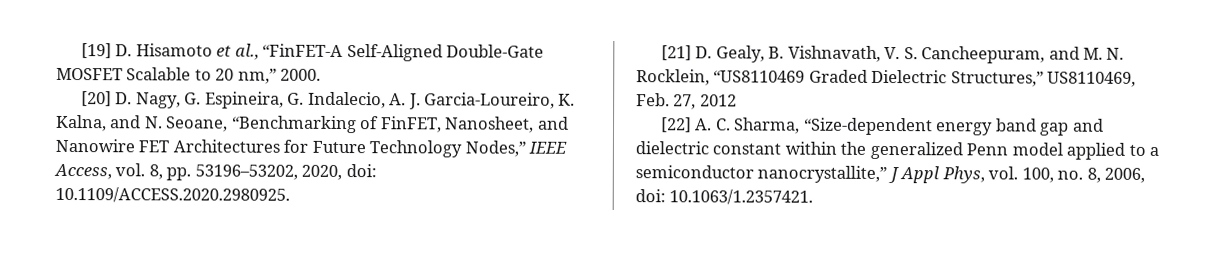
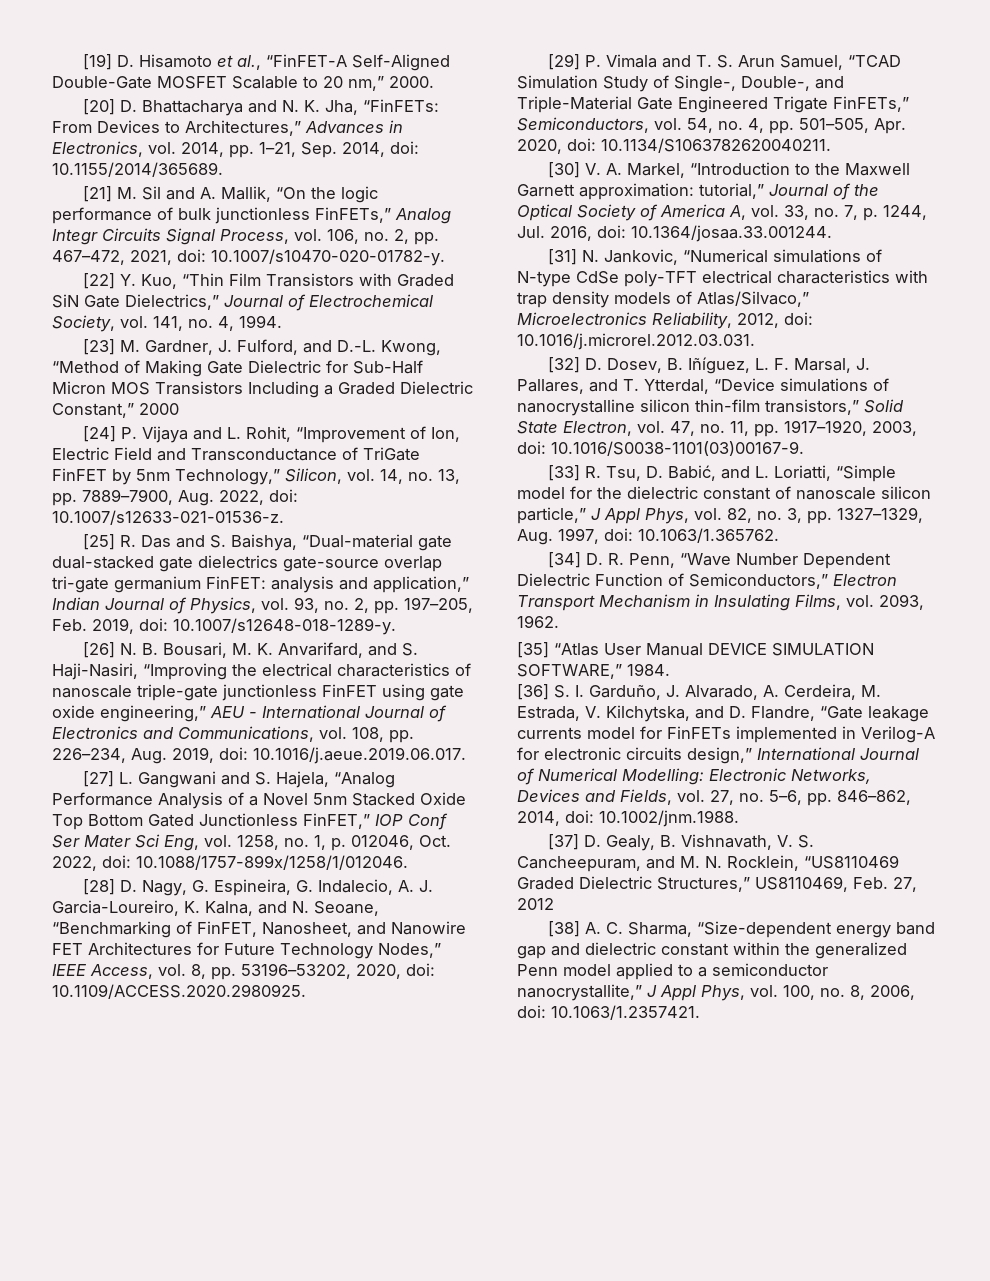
- [20] D. Nagy, G. Espineira, G. Indalecio, A. J. Garcia-Loureiro, K. Kalna, and N. Seoane, “Benchmarking of FinFET, Nanosheet, and Nanowire FET Architectures for Future Technology Nodes,” IEEE Access, vol. 8, pp. 53196–53202, 2020, doi: 10.1109/ACCESS.2020.2980925.
+ [20] D. Bhattacharya and N. K. Jha, “FinFETs: From Devices to Architectures,” Advances in Electronics, vol. 2014, pp. 1–21, Sep. 2014, doi: 10.1155/2014/365689.
+ [21] M. Sil and A. Mallik, “On the logic performance of bulk junctionless FinFETs,” Analog Integr Circuits Signal Process, vol. 106, no. 2, pp. 467–472, 2021, doi: 10.1007/s10470-020-01782-y.
+ [22] Y. Kuo, “Thin Film Transistors with Graded SiN Gate Dielectrics,” Journal of Electrochemical Society, vol. 141, no. 4, 1994.
+ [23] M. Gardner, J. Fulford, and D.-L. Kwong, “Method of Making Gate Dielectric for Sub-Half Micron MOS Transistors Including a Graded Dielectric Constant,” 2000
+ [24] P. Vijaya and L. Rohit, “Improvement of Ion, Electric Field and Transconductance of TriGate FinFET by 5nm Technology,” Silicon, vol. 14, no. 13, pp. 7889–7900, Aug. 2022, doi: 10.1007/s12633-021-01536-z.
+ [25] R. Das and S. Baishya, “Dual-material gate dual-stacked gate dielectrics gate-source overlap tri-gate germanium FinFET: analysis and application,” Indian Journal of Physics, vol. 93, no. 2, pp. 197–205, Feb. 2019, doi: 10.1007/s12648-018-1289-y.
+ [26] N. B. Bousari, M. K. Anvarifard, and S. Haji-Nasiri, “Improving the electrical characteristics of nanoscale triple-gate junctionless FinFET using gate oxide engineering,” AEU - International Journal of Electronics and Communications, vol. 108, pp. 226–234, Aug. 2019, doi: 10.1016/j.aeue.2019.06.017.
+ [27] L. Gangwani and S. Hajela, “Analog Performance Analysis of a Novel 5nm Stacked Oxide Top Bottom Gated Junctionless FinFET,” IOP Conf Ser Mater Sci Eng, vol. 1258, no. 1, p. 012046, Oct. 2022, doi: 10.1088/1757-899x/1258/1/012046.
+ [28] D. Nagy, G. Espineira, G. Indalecio, A. J. Garcia-Loureiro, K. Kalna, and N. Seoane, “Benchmarking of FinFET, Nanosheet, and Nanowire FET Architectures for Future Technology Nodes,” IEEE Access, vol. 8, pp. 53196–53202, 2020, doi: 10.1109/ACCESS.2020.2980925.
- [21] D. Gealy, B. Vishnavath, V. S. Cancheepuram, and M. N. Rocklein, “US8110469 Graded Dielectric Structures,” US8110469, Feb. 27, 2012
+ [29] P. Vimala and T. S. Arun Samuel, “TCAD Simulation Study of Single-, Double-, and Triple-Material Gate Engineered Trigate FinFETs,” Semiconductors, vol. 54, no. 4, pp. 501–505, Apr. 2020, doi: 10.1134/S1063782620040211.
+ [30] V. A. Markel, “Introduction to the Maxwell Garnett approximation: tutorial,” Journal of the Optical Society of America A, vol. 33, no. 7, p. 1244, Jul. 2016, doi: 10.1364/josaa.33.001244.
+ [31] N. Jankovic, “Numerical simulations of N-type CdSe poly-TFT electrical characteristics with trap density models of Atlas/Silvaco,” Microelectronics Reliability, 2012, doi: 10.1016/j.microrel.2012.03.031.
+ [32] D. Dosev, B. Iñíguez, L. F. Marsal, J. Pallares, and T. Ytterdal, “Device simulations of nanocrystalline silicon thin-film transistors,” Solid State Electron, vol. 47, no. 11, pp. 1917–1920, 2003, doi: 10.1016/S0038-1101(03)00167-9.
+ [33] R. Tsu, D. Babić, and L. Loriatti, “Simple model for the dielectric constant of nanoscale silicon particle,” J Appl Phys, vol. 82, no. 3, pp. 1327–1329, Aug. 1997, doi: 10.1063/1.365762.
+ [34] D. R. Penn, “Wave Number Dependent Dielectric Function of Semiconductors,” Electron Transport Mechanism in Insulating Films, vol. 2093, 1962.
+ [35] “Atlas User Manual DEVICE SIMULATION SOFTWARE,” 1984.
+ [36] S. I. Garduño, J. Alvarado, A. Cerdeira, M. Estrada, V. Kilchytska, and D. Flandre, “Gate leakage currents model for FinFETs implemented in Verilog-A for electronic circuits design,” International Journal of Numerical Modelling: Electronic Networks, Devices and Fields, vol. 27, no. 5–6, pp. 846–862, 2014, doi: 10.1002/jnm.1988.
+ [37] D. Gealy, B. Vishnavath, V. S. Cancheepuram, and M. N. Rocklein, “US8110469 Graded Dielectric Structures,” US8110469, Feb. 27, 2012
- [22] A. C. Sharma, “Size-dependent energy band gap and dielectric constant within the generalized Penn model applied to a semiconductor nanocrystallite,” J Appl Phys, vol. 100, no. 8, 2006, doi: 10.1063/1.2357421.
+ [38] A. C. Sharma, “Size-dependent energy band gap and dielectric constant within the generalized Penn model applied to a semiconductor nanocrystallite,” J Appl Phys, vol. 100, no. 8, 2006, doi: 10.1063/1.2357421.

